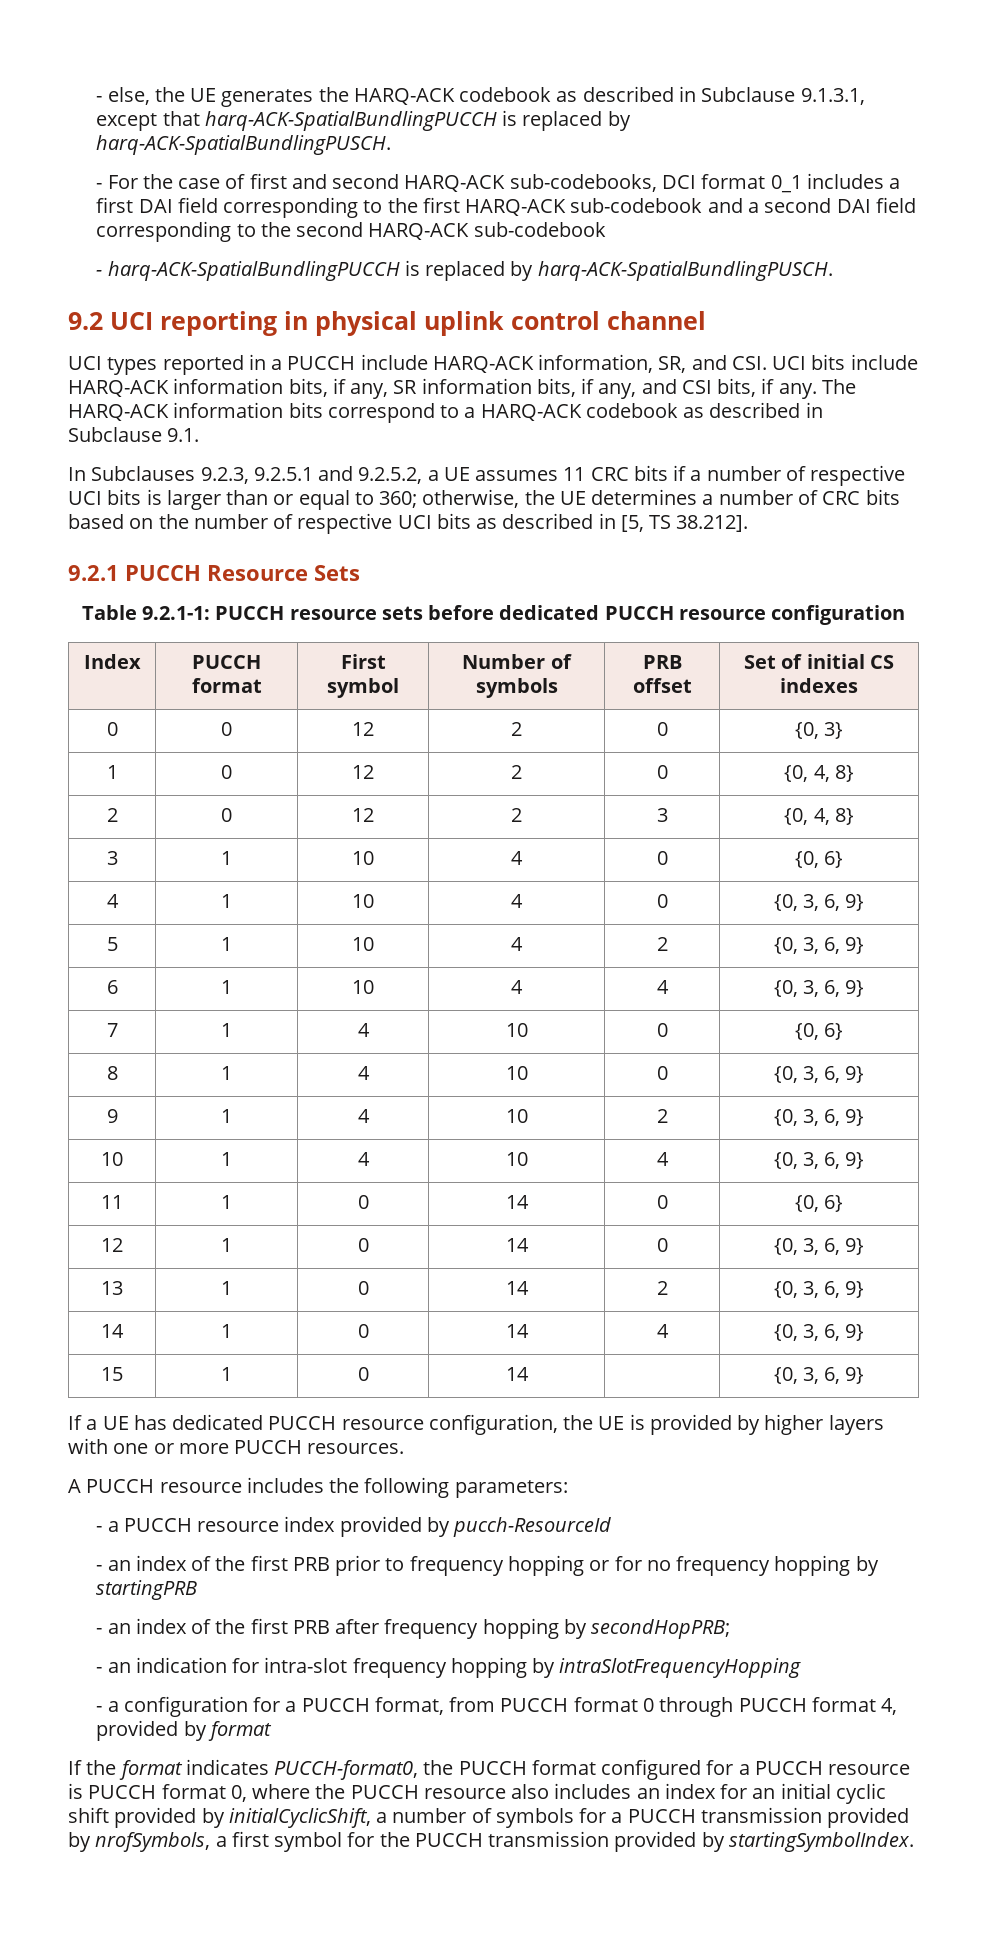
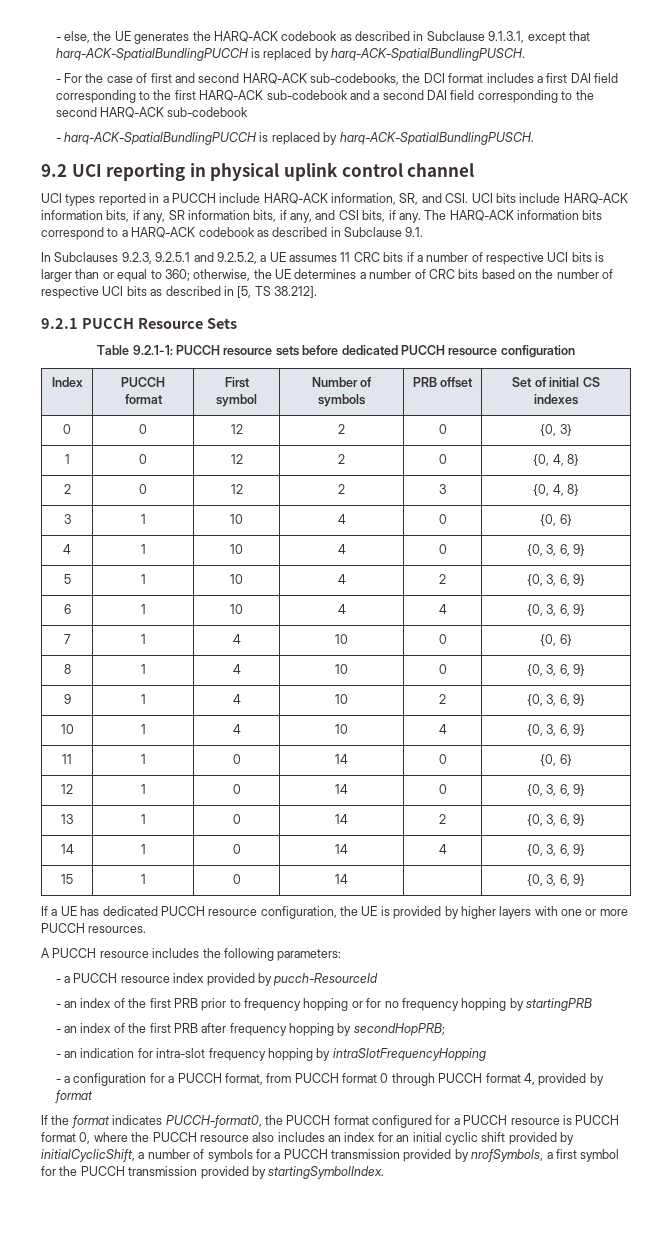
- - For the case of first and second HARQ-ACK sub-codebooks, DCI format 0_1 includes a first DAI field corresponding to the first HARQ-ACK sub-codebook and a second DAI field corresponding to the second HARQ-ACK sub-codebook
+ - For the case of first and second HARQ-ACK sub-codebooks, the DCI format includes a first DAI field corresponding to the first HARQ-ACK sub-codebook and a second DAI field corresponding to the second HARQ-ACK sub-codebook

